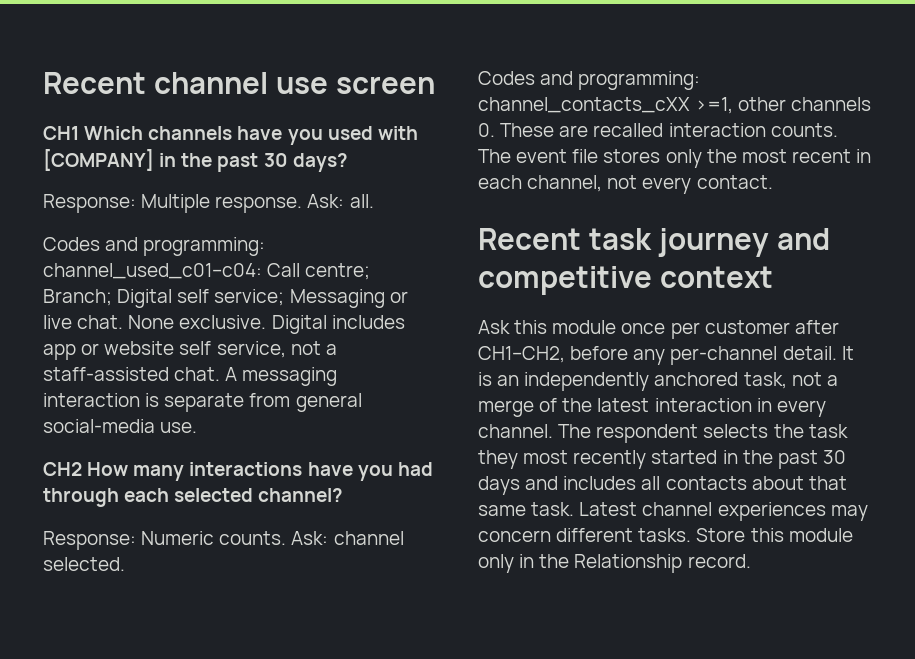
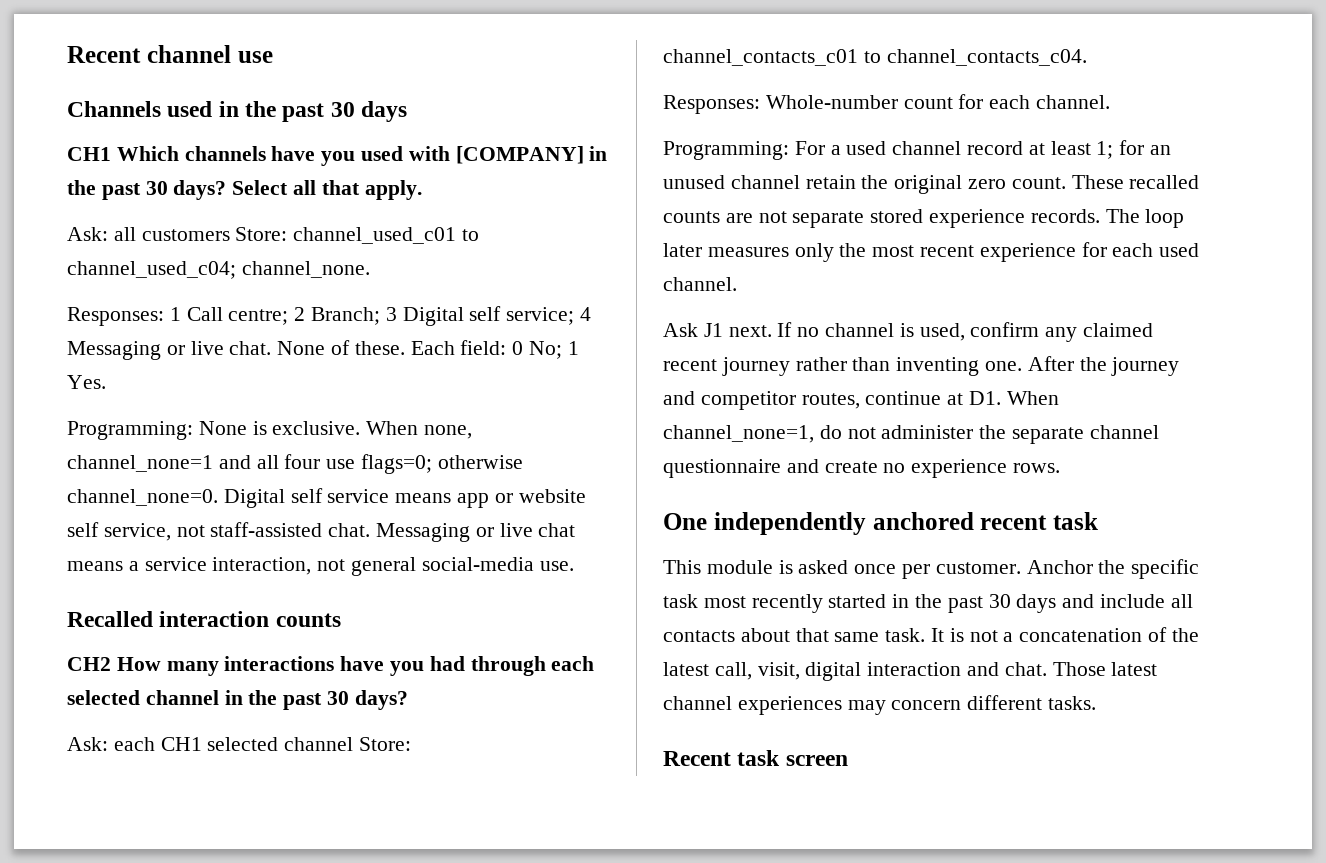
- Recent channel use screen
+ Recent channel use
+ Channels used in the past 30 days
- CH1 Which channels have you used with [COMPANY] in the past 30 days?
- Response: Multiple response. Ask: all.
- Codes and programming: channel_used_c01–c04: Call centre; Branch; Digital self service; Messaging or live chat.
+ CH1 Which channels have you used with [COMPANY] in the past 30 days? Select all that apply.
+ Ask: all customers Store: channel_used_c01 to channel_used_c04; channel_none.
+ Responses: 1 Call centre; 2 Branch; 3 Digital self service; 4 Messaging or live chat.
- None exclusive. Digital includes app or website self service, not a staff-assisted chat.
+ None of these. Each field: 0 No; 1 Yes.
+ Programming: None is exclusive. When none, channel_none=1 and all four use flags=0; otherwise channel_none=0. Digital self service means app or website self service, not staff-assisted chat.
- A messaging interaction is separate from general social-media use.
+ Messaging or live chat means a service interaction, not general social-media use.
+ Recalled interaction counts
- CH2 How many interactions have you had through each selected channel?
- Response: Numeric counts. Ask: channel selected.
- Codes and programming: channel_contacts_cXX >=1, other channels 0. These are recalled interaction counts. The event file stores only the most recent in each channel, not every contact.
- Recent task journey and competitive context
- Ask this module once per customer after CH1–CH2, before any per-channel detail. It is an independently anchored task, not a merge of the latest interaction in every channel. The respondent selects the task they most recently started in the past 30 days and includes all contacts about that same task.
+ CH2 How many interactions have you had through each selected channel in the past 30 days?
+ Ask: each CH1 selected channel Store: channel_contacts_c01 to channel_contacts_c04.
+ Responses: Whole-number count for each channel.
+ Programming: For a used channel record at least 1; for an unused channel retain the original zero count. These recalled counts are not separate stored experience records. The loop later measures only the most recent experience for each used channel.
+ Ask J1 next. If no channel is used, confirm any claimed recent journey rather than inventing one. After the journey and competitor routes, continue at D1. When channel_none=1, do not administer the separate channel questionnaire and create no experience rows.
+ One independently anchored recent task
+ This module is asked once per customer. Anchor the specific task most recently started in the past 30 days and include all contacts about that same task.
- Latest channel experiences may concern different tasks. Store this module only in the Relationship record.
+ It is not a concatenation of the latest call, visit, digital interaction and chat. Those latest channel experiences may concern different tasks.
+ Recent task screen

